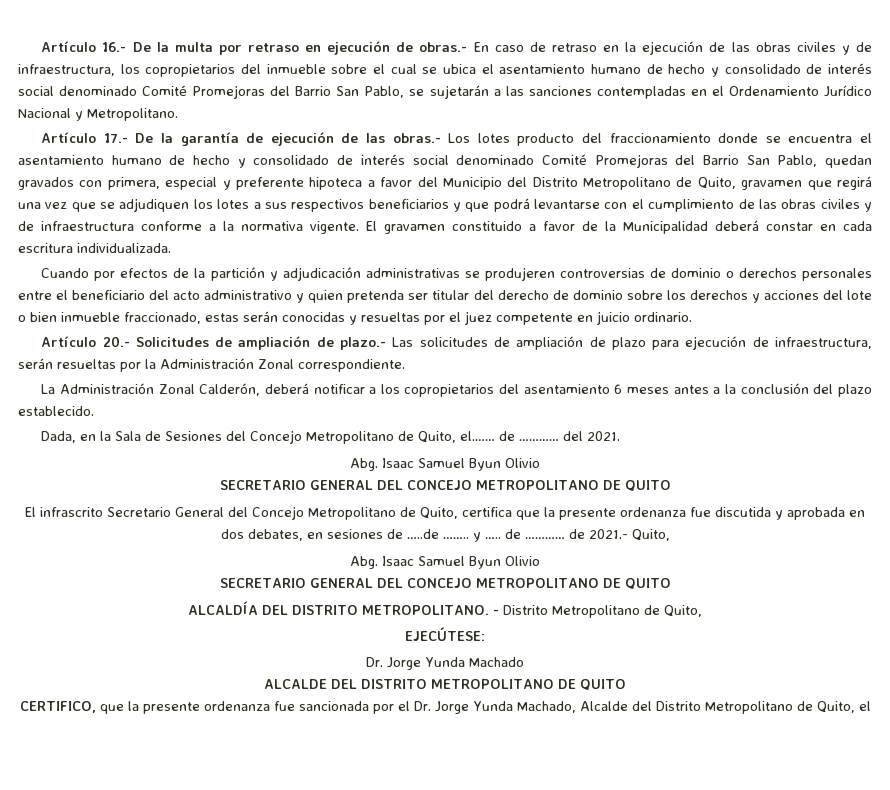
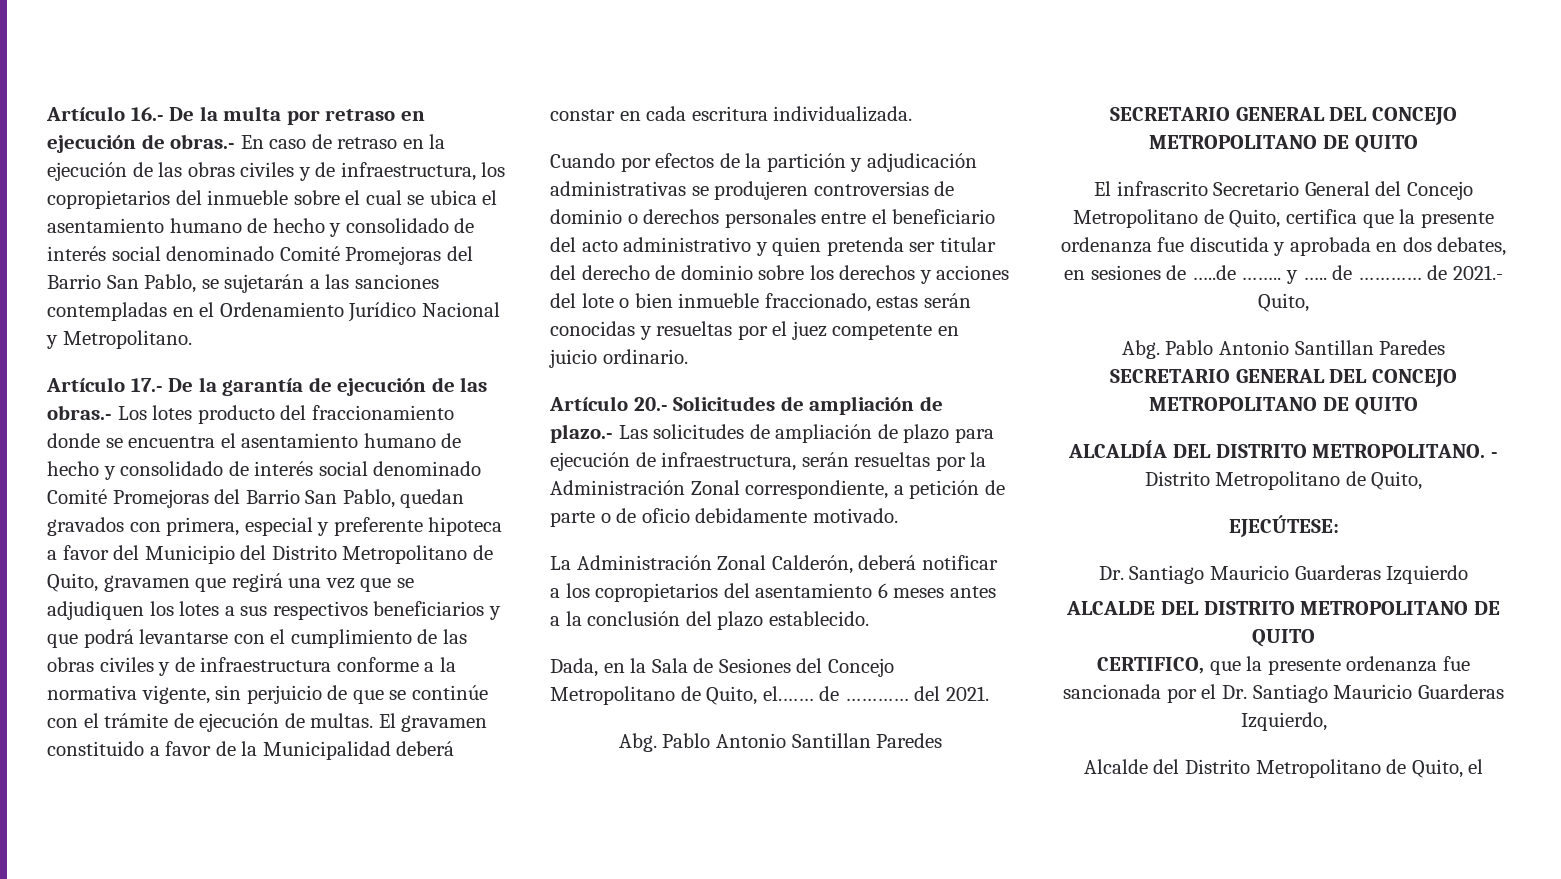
- Artículo 17.- De la garantía de ejecución de las obras.- Los lotes producto del fraccionamiento donde se encuentra el asentamiento humano de hecho y consolidado de interés social denominado Comité Promejoras del Barrio San Pablo, quedan gravados con primera, especial y preferente hipoteca a favor del Municipio del Distrito Metropolitano de Quito, gravamen que regirá una vez que se adjudiquen los lotes a sus respectivos beneficiarios y que podrá levantarse con el cumplimiento de las obras civiles y de infraestructura conforme a la normativa vigente.
+ Artículo 17.- De la garantía de ejecución de las obras.- Los lotes producto del fraccionamiento donde se encuentra el asentamiento humano de hecho y consolidado de interés social denominado Comité Promejoras del Barrio San Pablo, quedan gravados con primera, especial y preferente hipoteca a favor del Municipio del Distrito Metropolitano de Quito, gravamen que regirá una vez que se adjudiquen los lotes a sus respectivos beneficiarios y que podrá levantarse con el cumplimiento de las obras civiles y de infraestructura conforme a la normativa vigente, sin perjuicio de que se continúe con el trámite de ejecución de multas.
- Artículo 20.- Solicitudes de ampliación de plazo.- Las solicitudes de ampliación de plazo para ejecución de infraestructura, serán resueltas por la Administración Zonal correspondiente.
+ Artículo 20.- Solicitudes de ampliación de plazo.- Las solicitudes de ampliación de plazo para ejecución de infraestructura, serán resueltas por la Administración Zonal correspondiente, a petición de parte o de oficio debidamente motivado.
  Dada, en la Sala de Sesiones del Concejo Metropolitano de Quito, el.…… de ………… del 2021.
- Abg. Isaac Samuel Byun Olivio
+ Abg. Pablo Antonio Santillan Paredes
  El infrascrito Secretario General del Concejo Metropolitano de Quito, certifica que la presente ordenanza fue discutida y aprobada en dos debates, en sesiones de …..de …….. y ….. de ………… de 2021.- Quito,
- Abg. Isaac Samuel Byun Olivio
+ Abg. Pablo Antonio Santillan Paredes
- Dr. Jorge Yunda Machado
+ Dr. Santiago Mauricio Guarderas Izquierdo
- CERTIFICO, que la presente ordenanza fue sancionada por el Dr. Jorge Yunda Machado, Alcalde del Distrito Metropolitano de Quito, el
+ CERTIFICO, que la presente ordenanza fue sancionada por el Dr. Santiago Mauricio Guarderas Izquierdo,
+ Alcalde del Distrito Metropolitano de Quito, el

